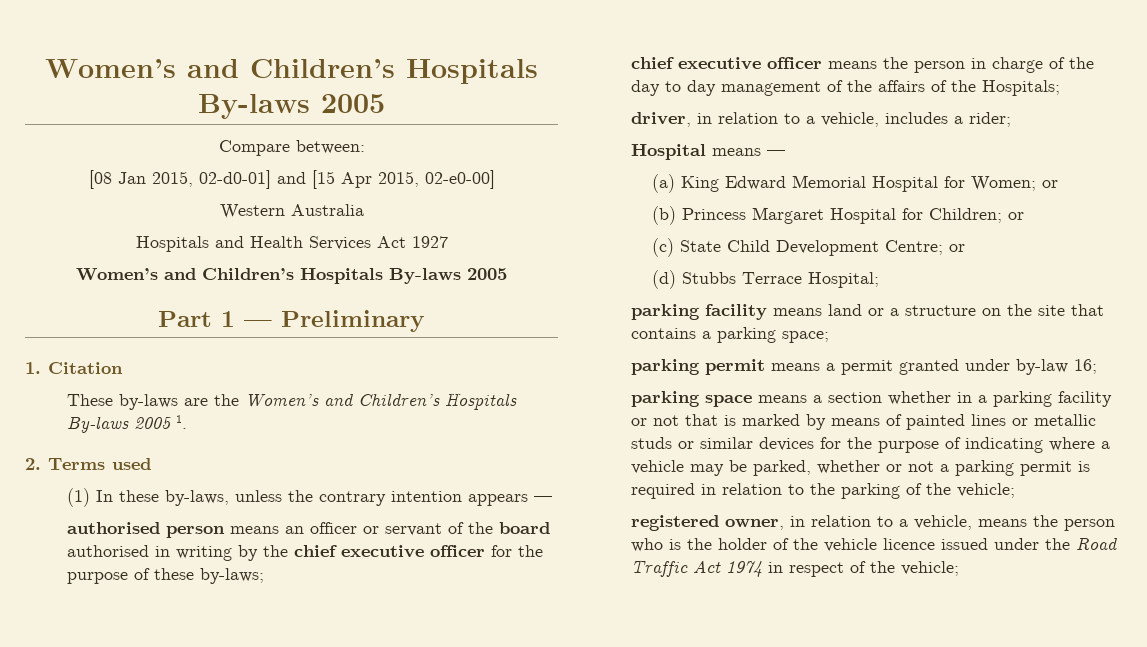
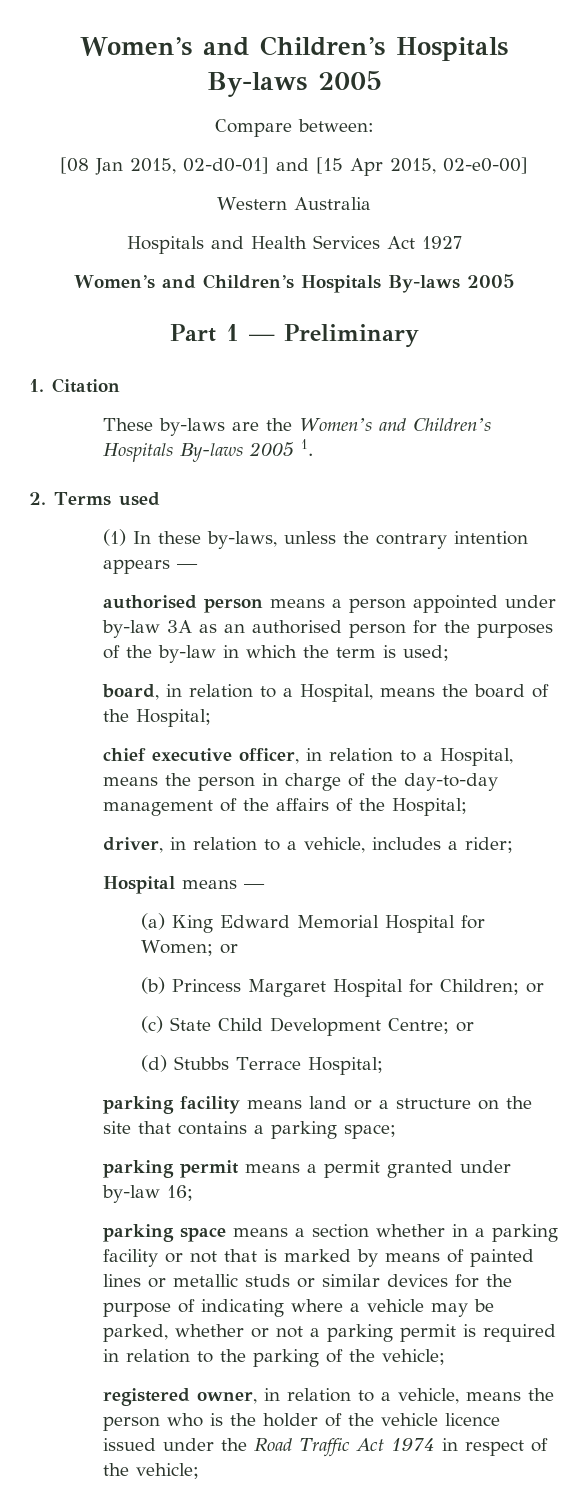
- authorised person means an officer or servant of the board authorised in writing by the chief executive officer for the purpose of these by-laws;
- chief executive officer means the person in charge of the day to day management of the affairs of the Hospitals;
+ authorised person means a person appointed under by-law 3A as an authorised person for the purposes of the by-law in which the term is used;
+ board, in relation to a Hospital, means the board of the Hospital;
+ chief executive officer, in relation to a Hospital, means the person in charge of the day-to-day management of the affairs of the Hospital;

